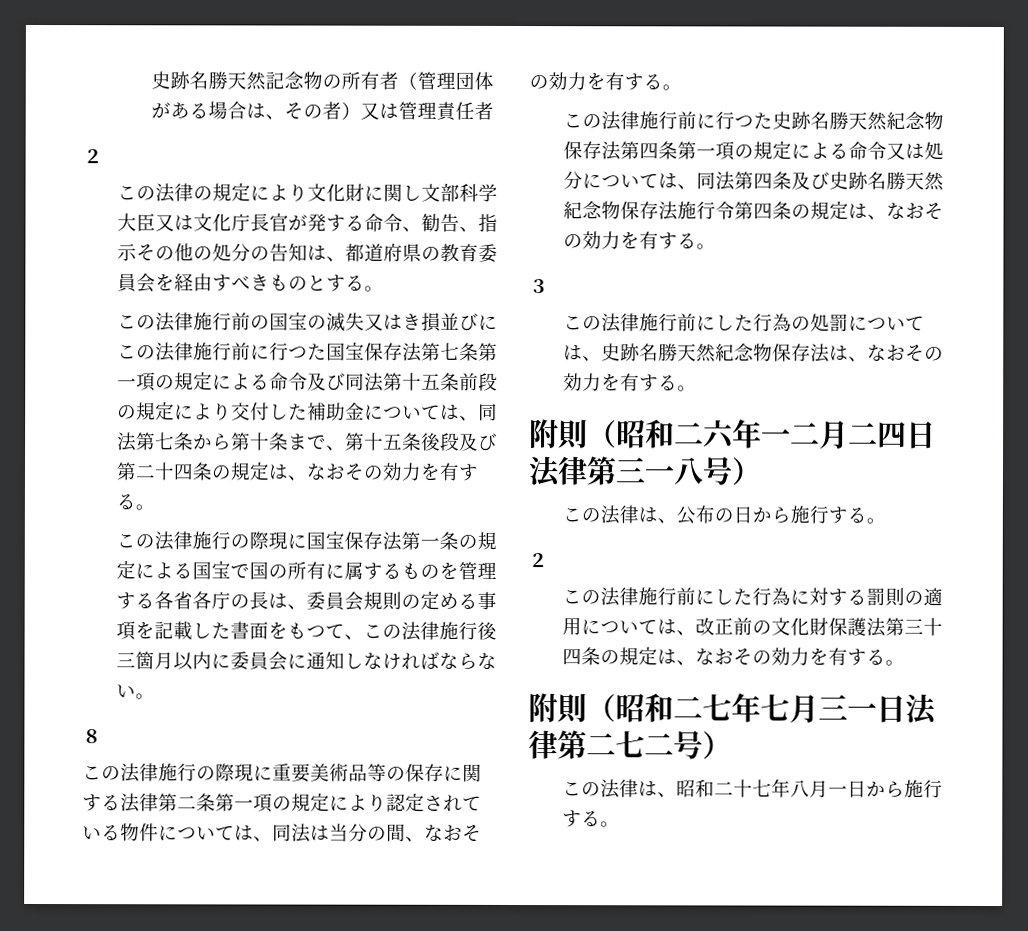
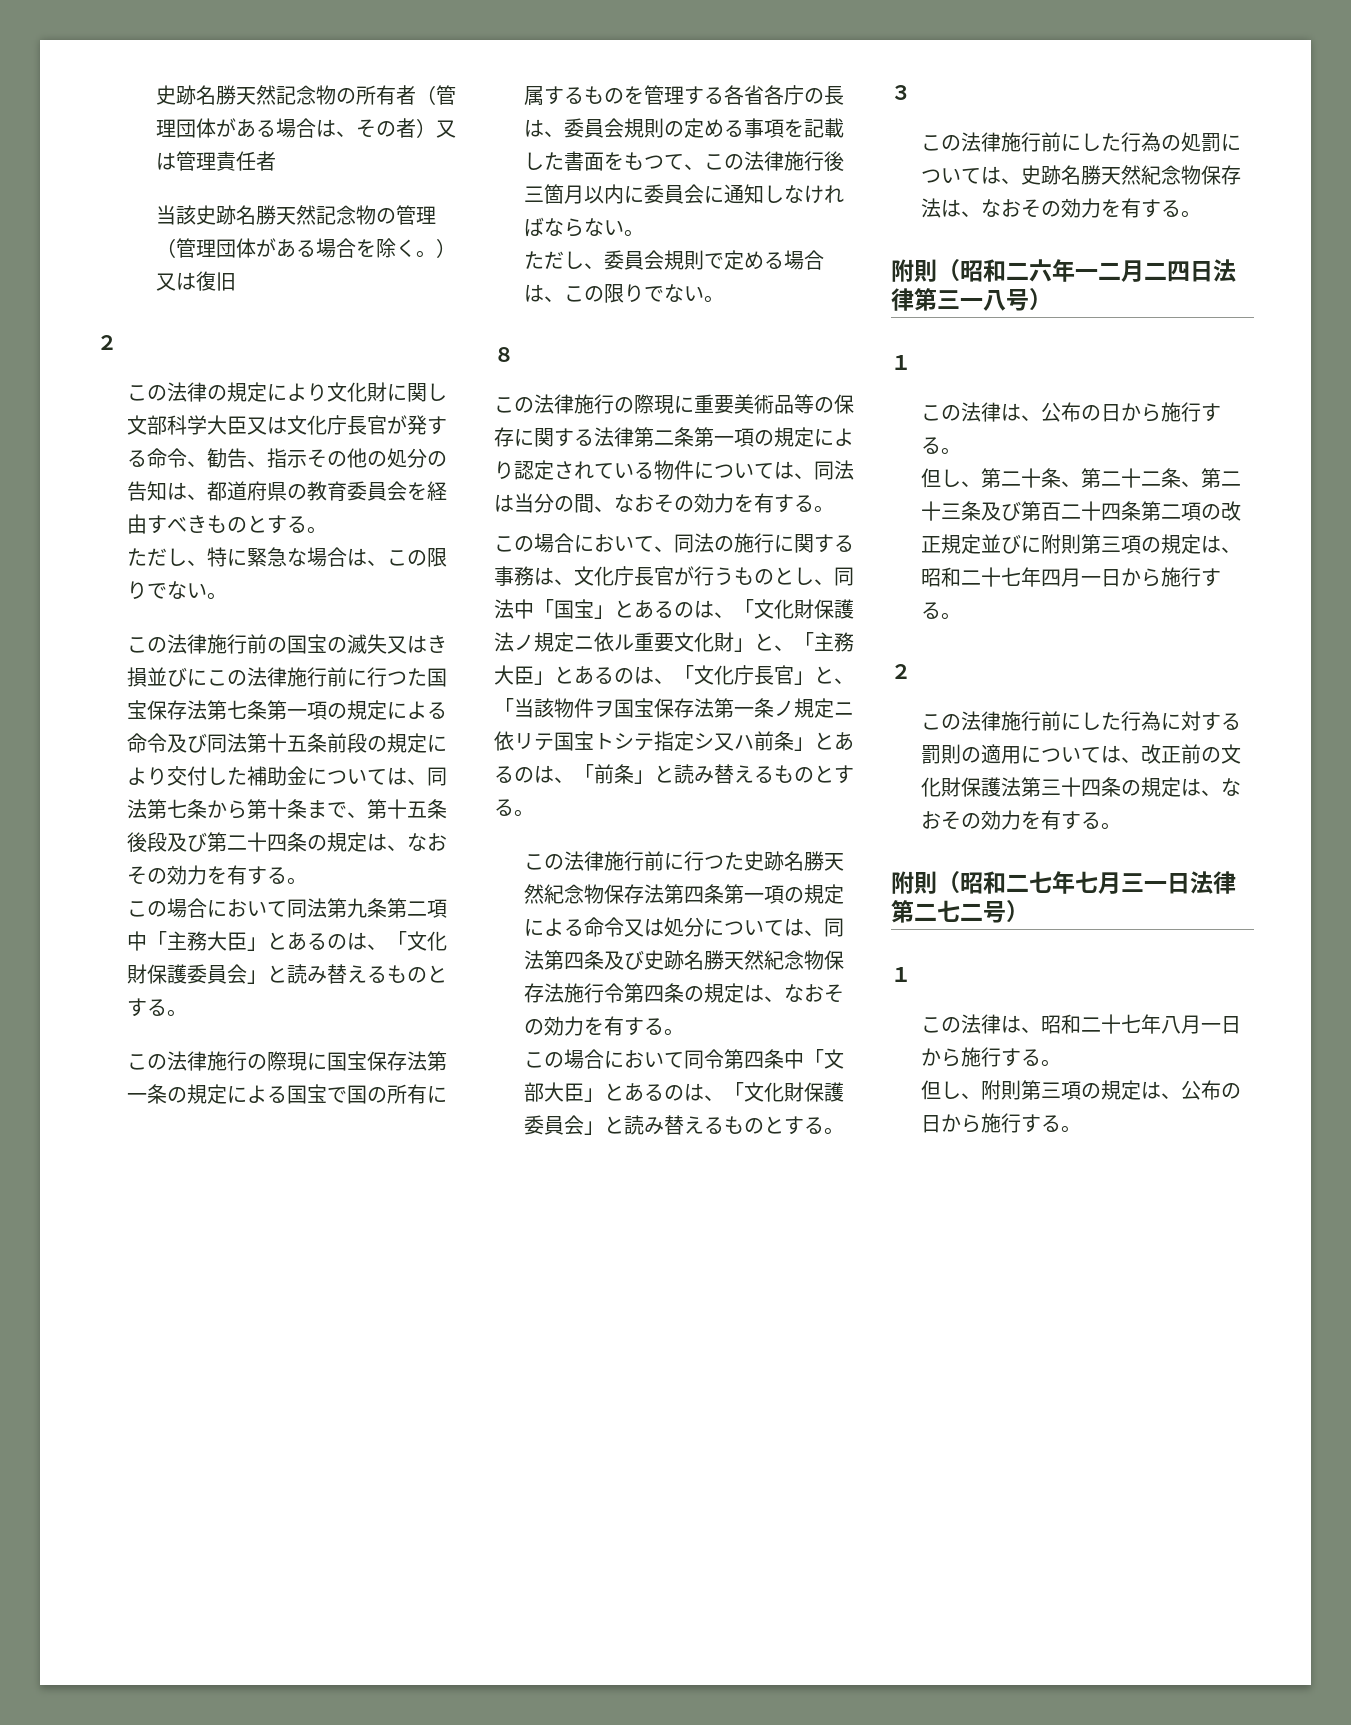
+ 当該史跡名勝天然記念物の管理（管理団体がある場合を除く。）又は復旧
+ ただし、特に緊急な場合は、この限りでない。
+ この場合において同法第九条第二項中「主務大臣」とあるのは、「文化財保護委員会」と読み替えるものとする。
+ ただし、委員会規則で定める場合は、この限りでない。
+ この場合において、同法の施行に関する事務は、文化庁長官が行うものとし、同法中「国宝」とあるのは、「文化財保護法ノ規定ニ依ル重要文化財」と、「主務大臣」とあるのは、「文化庁長官」と、「当該物件ヲ国宝保存法第一条ノ規定ニ依リテ国宝トシテ指定シ又ハ前条」とあるのは、「前条」と読み替えるものとする。
+ この場合において同令第四条中「文部大臣」とあるのは、「文化財保護委員会」と読み替えるものとする。
  附則（昭和二六年一二月二四日法律第三一八号）
+ １
+ 但し、第二十条、第二十二条、第二十三条及び第百二十四条第二項の改正規定並びに附則第三項の規定は、昭和二十七年四月一日から施行する。
  附則（昭和二七年七月三一日法律第二七二号）
+ １
+ 但し、附則第三項の規定は、公布の日から施行する。

